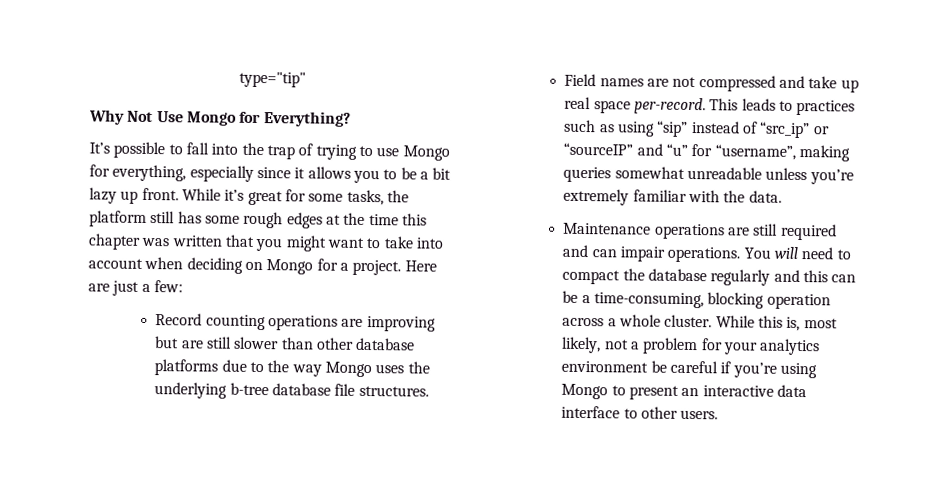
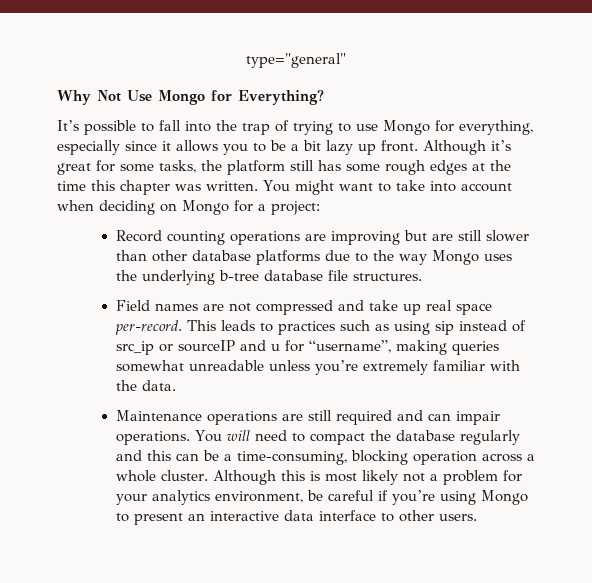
- type="tip"
+ type="general"
- While it’s great for some tasks, the platform still has some rough edges at the time this chapter was written that you might want to take into account when deciding on Mongo for a project. Here are just a few:
+ Although it’s great for some tasks, the platform still has some rough edges at the time this chapter was written. You might want to take into account when deciding on Mongo for a project:
- This leads to practices such as using “sip” instead of “src_ip” or “sourceIP” and “u” for “username”, making queries somewhat unreadable unless you’re extremely familiar with the data.
+ This leads to practices such as using sip instead of src_ip or sourceIP and u for “username”, making queries somewhat unreadable unless you’re extremely familiar with the data.
- While this is, most likely, not a problem for your analytics environment be careful if you’re using Mongo to present an interactive data interface to other users.
+ Although this is most likely not a problem for your analytics environment, be careful if you’re using Mongo to present an interactive data interface to other users.

